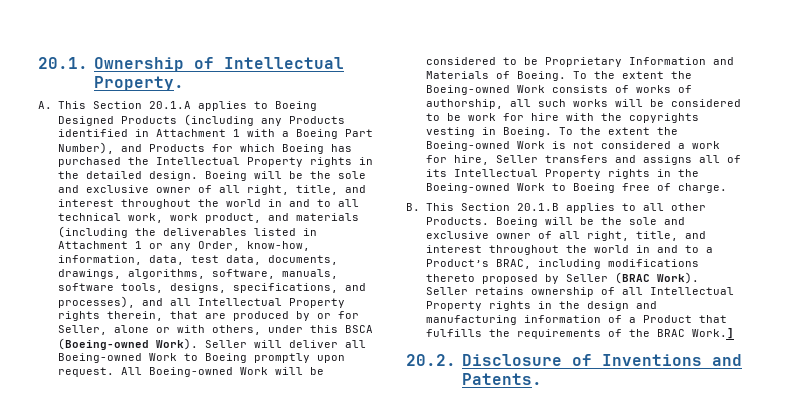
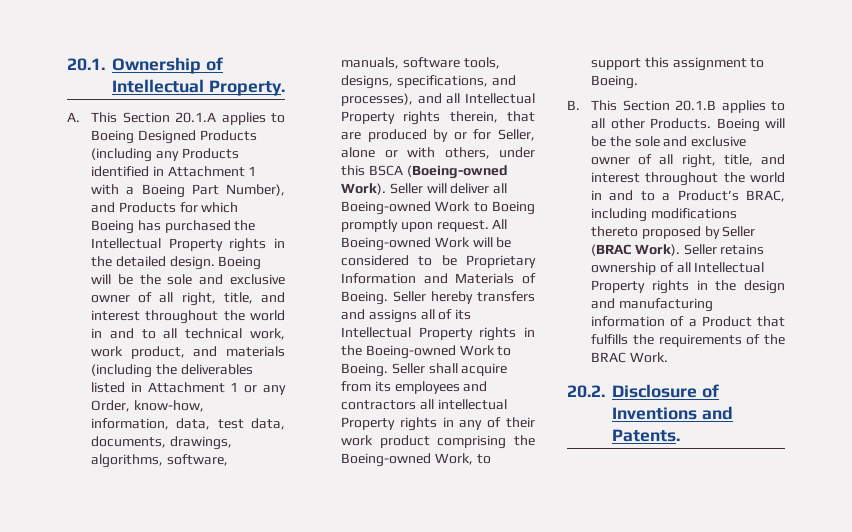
- To the extent the Boeing-owned Work consists of works of authorship, all such works will be considered to be work for hire with the copyrights vesting in Boeing. To the extent the Boeing-owned Work is not considered a work for hire, Seller transfers and assigns all of its Intellectual Property rights in the Boeing-owned Work to Boeing free of charge.
+ Seller hereby transfers and assigns all of its Intellectual Property rights in the Boeing-owned Work to Boeing. Seller shall acquire from its employees and contractors all intellectual Property rights in any of their work product comprising the Boeing-owned Work, to support this assignment to Boeing.
- Seller retains ownership of all Intellectual Property rights in the design and manufacturing information of a Product that fulfills the requirements of the BRAC Work.]
+ Seller retains ownership of all Intellectual Property rights in the design and manufacturing information of a Product that fulfills the requirements of the BRAC Work.

